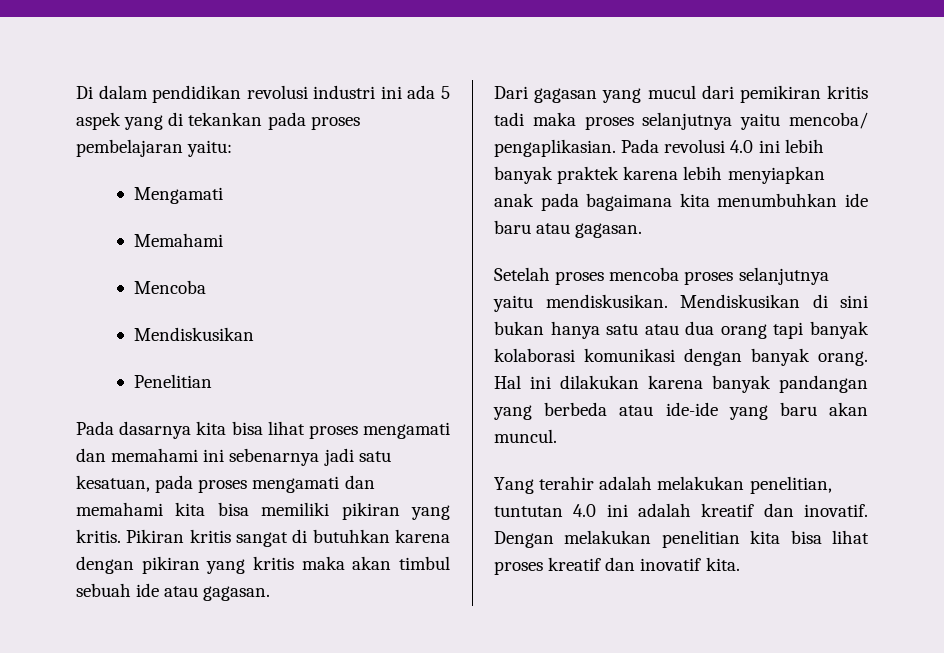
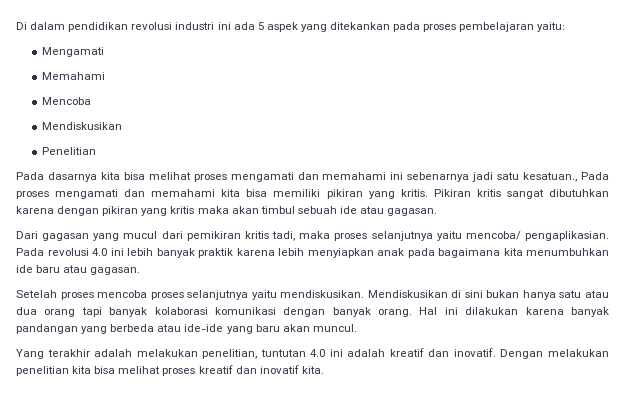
- Di dalam pendidikan revolusi industri ini ada 5 aspek yang di tekankan pada proses pembelajaran yaitu:
+ Di dalam pendidikan revolusi industri ini ada 5 aspek yang ditekankan pada proses pembelajaran yaitu:
- Pada dasarnya kita bisa lihat proses mengamati dan memahami ini sebenarnya jadi satu kesatuan, pada proses mengamati dan memahami kita bisa memiliki pikiran yang kritis.
+ Pada dasarnya kita bisa melihat proses mengamati dan memahami ini sebenarnya jadi satu kesatuan., Pada proses mengamati dan memahami kita bisa memiliki pikiran yang kritis.
- Pikiran kritis sangat di butuhkan karena dengan pikiran yang kritis maka akan timbul sebuah ide atau gagasan.
+ Pikiran kritis sangat dibutuhkan karena dengan pikiran yang kritis maka akan timbul sebuah ide atau gagasan.
- Dari gagasan yang mucul dari pemikiran kritis tadi maka proses selanjutnya yaitu mencoba/ pengaplikasian.
+ Dari gagasan yang mucul dari pemikiran kritis tadi, maka proses selanjutnya yaitu mencoba/ pengaplikasian.
- Pada revolusi 4.0 ini lebih banyak praktek karena lebih menyiapkan anak pada bagaimana kita menumbuhkan ide baru atau gagasan.
+ Pada revolusi 4.0 ini lebih banyak praktik karena lebih menyiapkan anak pada bagaimana kita menumbuhkan ide baru atau gagasan.
- Yang terahir adalah melakukan penelitian, tuntutan 4.0 ini adalah kreatif dan inovatif.
+ Yang terakhir adalah melakukan penelitian, tuntutan 4.0 ini adalah kreatif dan inovatif.
- Dengan melakukan penelitian kita bisa lihat proses kreatif dan inovatif kita.
+ Dengan melakukan penelitian kita bisa melihat proses kreatif dan inovatif kita.

